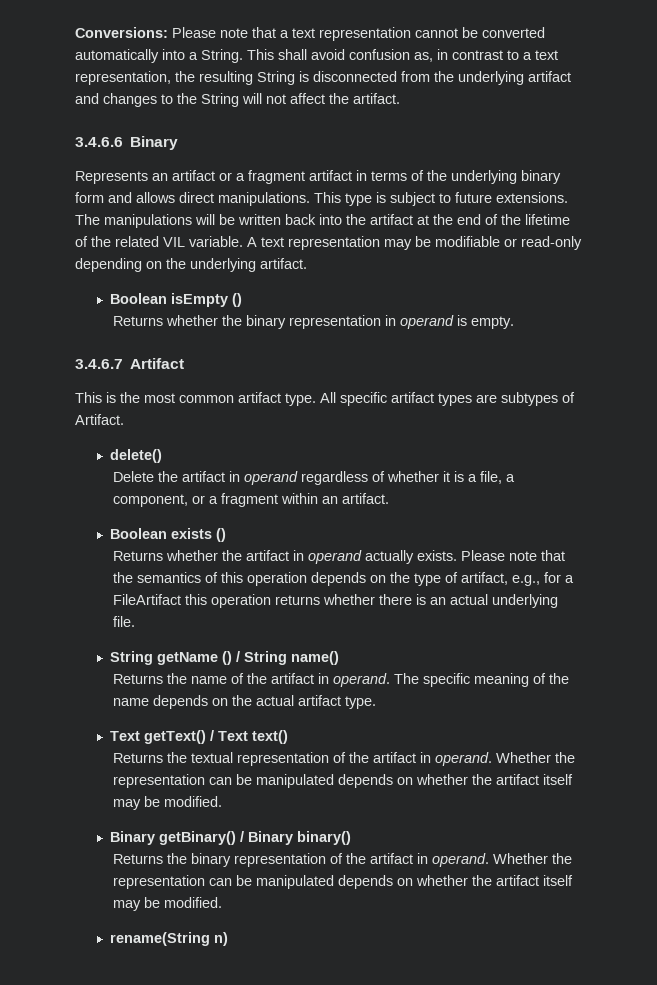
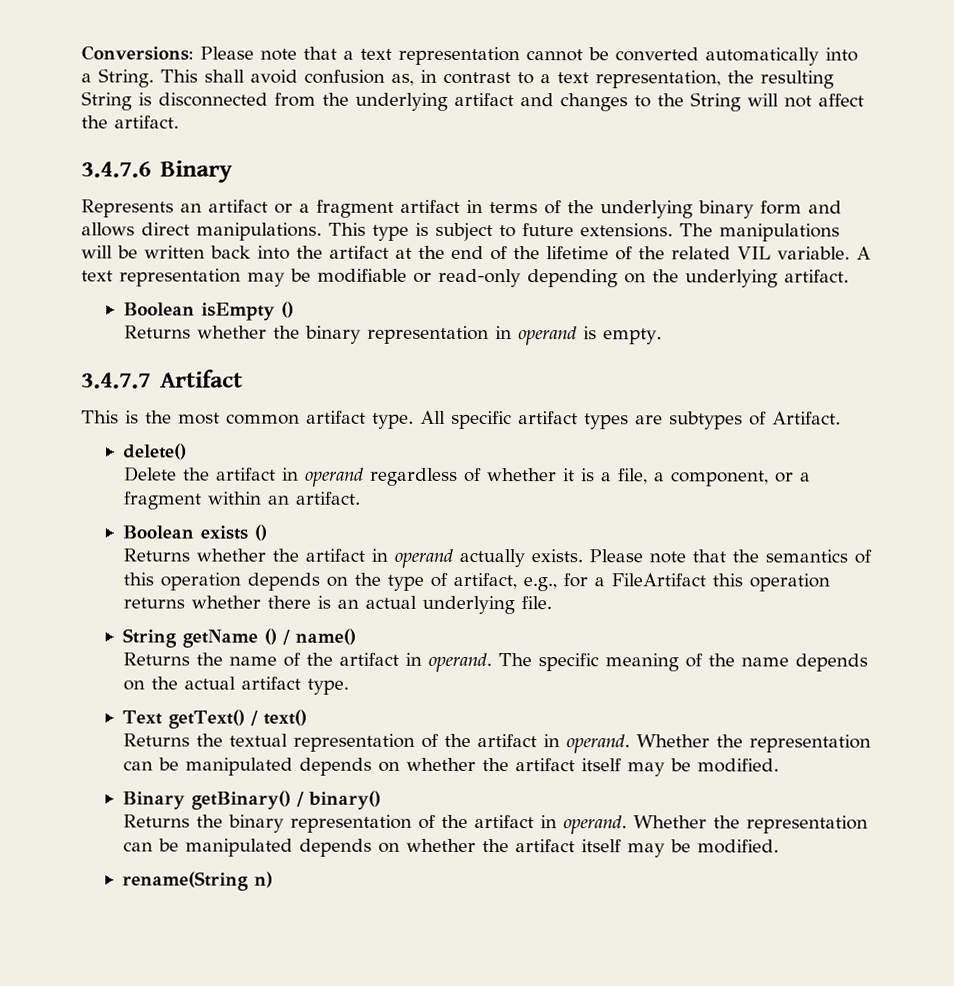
- 3.4.6.6 Binary
+ 3.4.7.6 Binary
- 3.4.6.7 Artifact
+ 3.4.7.7 Artifact
- String getName () / String name()
+ String getName () / name()
- Text getText() / Text text()
+ Text getText() / text()
- Binary getBinary() / Binary binary()
+ Binary getBinary() / binary()

